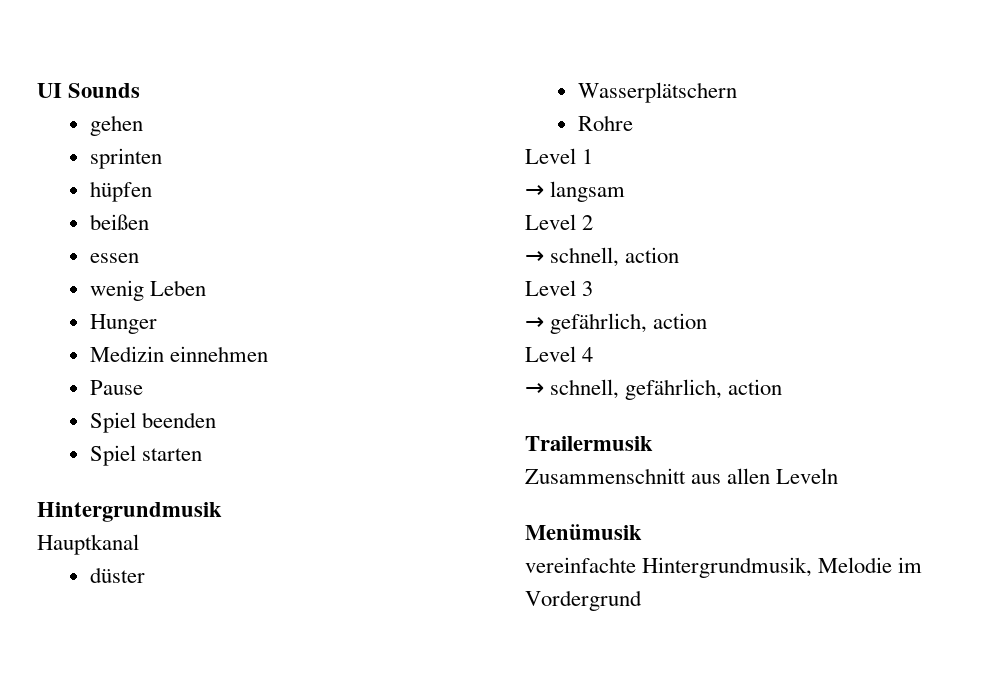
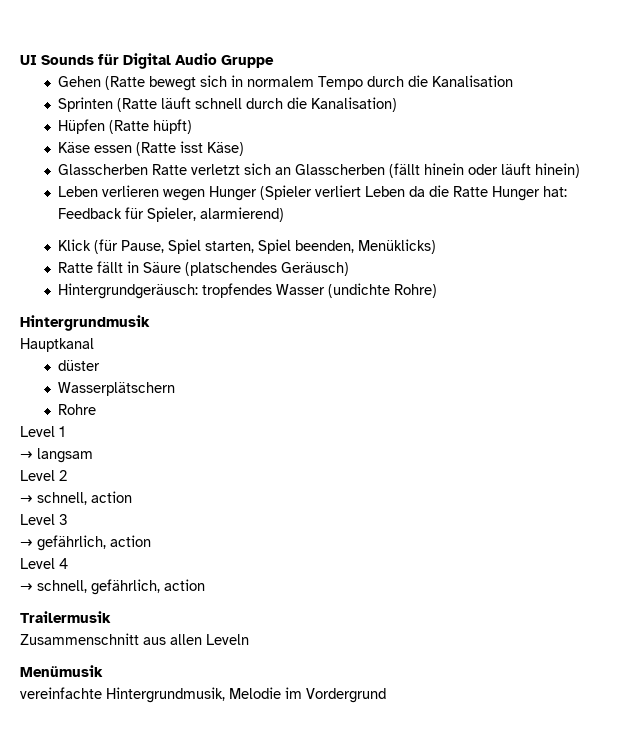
- UI Sounds
- gehen
- sprinten
- hüpfen
- beißen
- essen
- wenig Leben
- Hunger
- Medizin einnehmen
- Pause
- Spiel beenden
- Spiel starten
+ UI Sounds für Digital Audio Gruppe
+ Gehen (Ratte bewegt sich in normalem Tempo durch die Kanalisation
+ Sprinten (Ratte läuft schnell durch die Kanalisation)
+ Hüpfen (Ratte hüpft)
+ Käse essen (Ratte isst Käse)
+ Glasscherben Ratte verletzt sich an Glasscherben (fällt hinein oder läuft hinein)
+ Leben verlieren wegen Hunger (Spieler verliert Leben da die Ratte Hunger hat: Feedback für Spieler, alarmierend)
+ Klick (für Pause, Spiel starten, Spiel beenden, Menüklicks)
+ Ratte fällt in Säure (platschendes Geräusch)
+ Hintergrundgeräusch: tropfendes Wasser (undichte Rohre)

